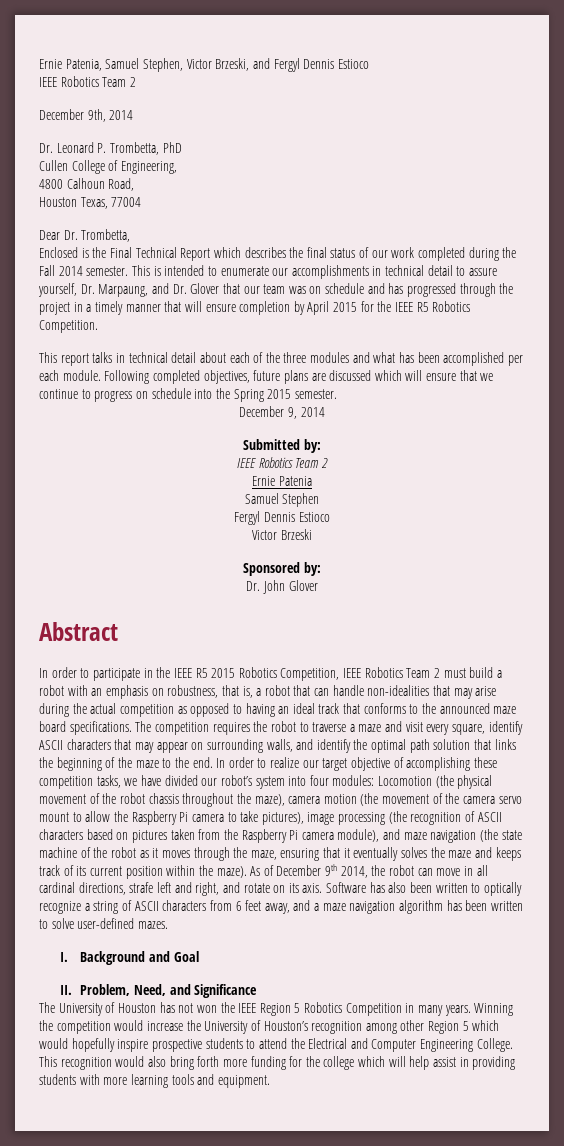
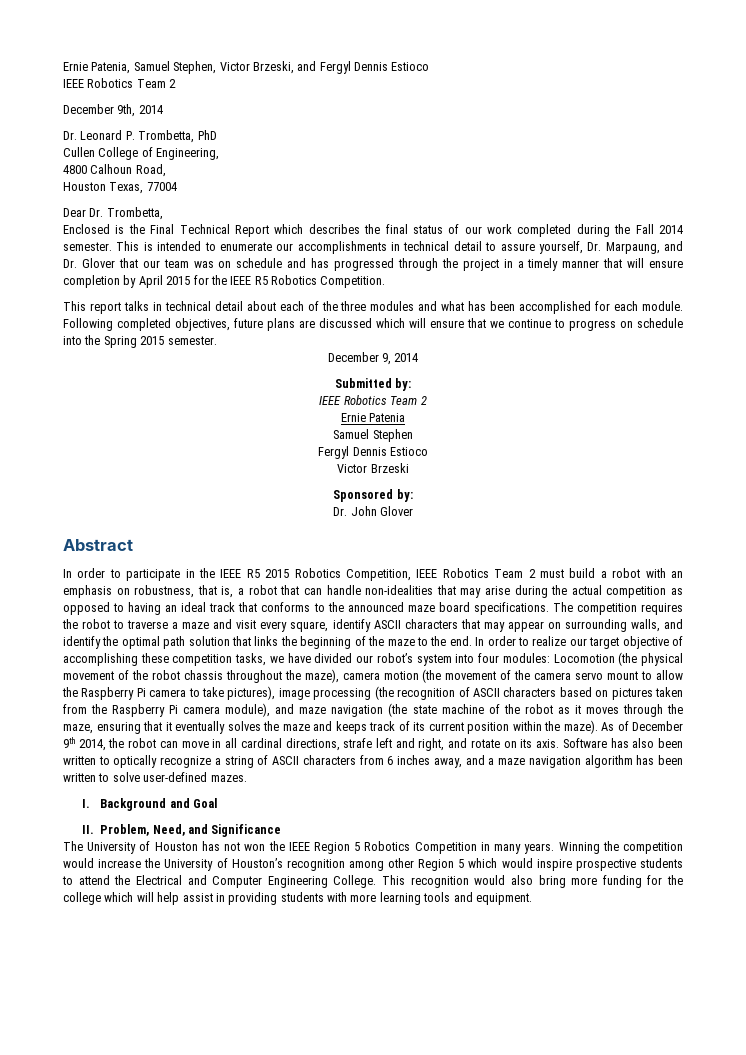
- This report talks in technical detail about each of the three modules and what has been accomplished per each module.
+ This report talks in technical detail about each of the three modules and what has been accomplished for each module.
- Software has also been written to optically recognize a string of ASCII characters from 6 feet away, and a maze navigation algorithm has been written to solve user-defined mazes.
+ Software has also been written to optically recognize a string of ASCII characters from 6 inches away, and a maze navigation algorithm has been written to solve user-defined mazes.
- Winning the competition would increase the University of Houston’s recognition among other Region 5 which would hopefully inspire prospective students to attend the Electrical and Computer Engineering College.
+ Winning the competition would increase the University of Houston’s recognition among other Region 5 which would inspire prospective students to attend the Electrical and Computer Engineering College.
- This recognition would also bring forth more funding for the college which will help assist in providing students with more learning tools and equipment.
+ This recognition would also bring more funding for the college which will help assist in providing students with more learning tools and equipment.

